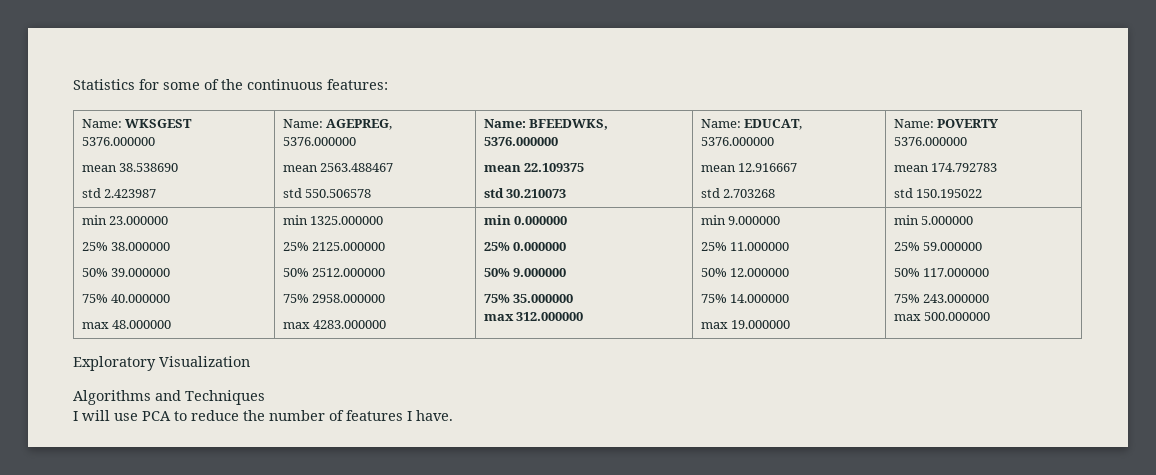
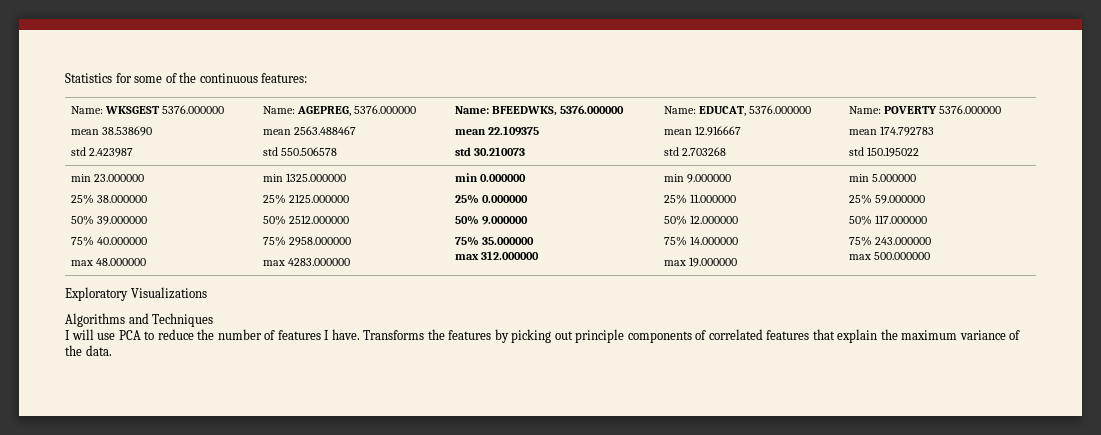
- Exploratory Visualization
+ Exploratory Visualizations
+ Transforms the features by picking out principle components of correlated features that explain the maximum variance of the data.

